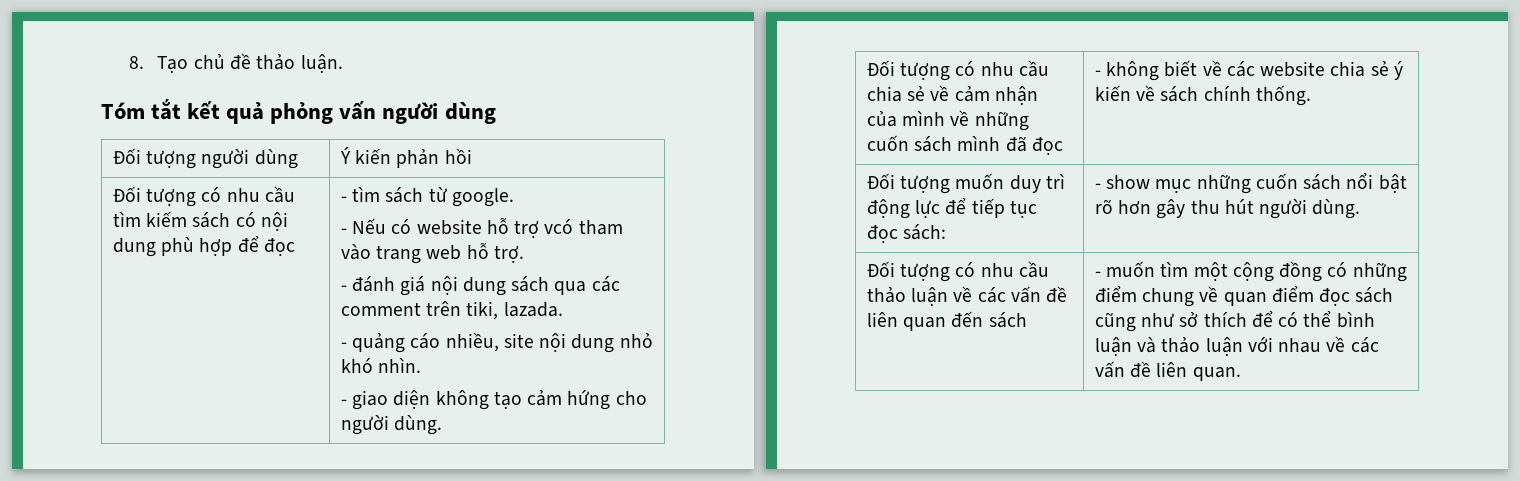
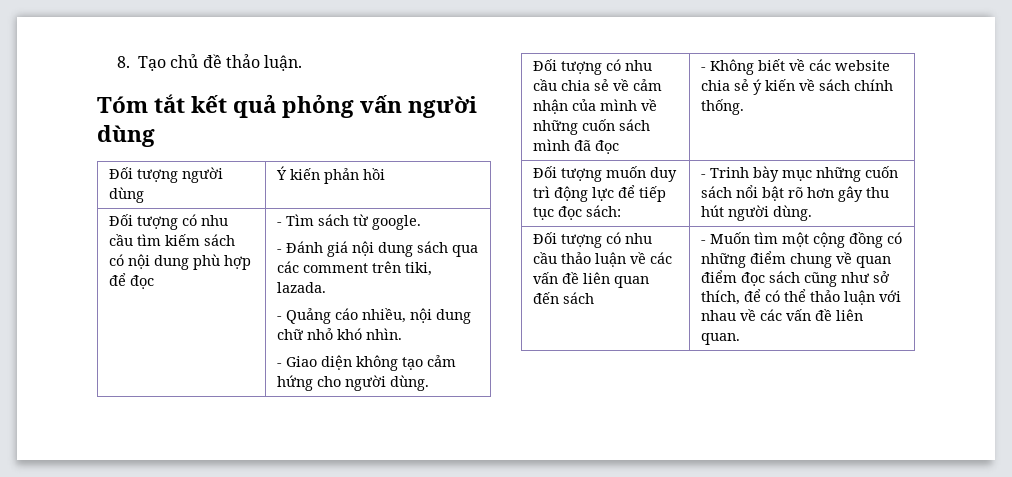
- - tìm sách từ google.
+ - Tìm sách từ google.
- - Nếu có website hỗ trợ vcó tham vào trang web hỗ trợ.
- - đánh giá nội dung sách qua các comment trên tiki, lazada.
+ - Đánh giá nội dung sách qua các comment trên tiki, lazada.
- - quảng cáo nhiều, site nội dung nhỏ khó nhìn.
+ - Quảng cáo nhiều, nội dung chữ nhỏ khó nhìn.
- - giao diện không tạo cảm hứng cho người dùng.
+ - Giao diện không tạo cảm hứng cho người dùng.
- Đối tượng có nhu cầu chia sẻ về cảm nhận của mình về những cuốn sách mình đã đọc | - không biết về các website chia sẻ ý kiến về sách chính thống.
+ Đối tượng có nhu cầu chia sẻ về cảm nhận của mình về những cuốn sách mình đã đọc | - Không biết về các website chia sẻ ý kiến về sách chính thống.
- Đối tượng muốn duy trì động lực để tiếp tục đọc sách: | - show mục những cuốn sách nổi bật rõ hơn gây thu hút người dùng.
+ Đối tượng muốn duy trì động lực để tiếp tục đọc sách: | - Trinh bày mục những cuốn sách nổi bật rõ hơn gây thu hút người dùng.
- - muốn tìm một cộng đồng có những điểm chung về quan điểm đọc sách cũng như sở thích để có thể bình luận và thảo luận với nhau về các vấn đề liên quan.
+ - Muốn tìm một cộng đồng có những điểm chung về quan điểm đọc sách cũng như sở thích, để có thể thảo luận với nhau về các vấn đề liên quan.

